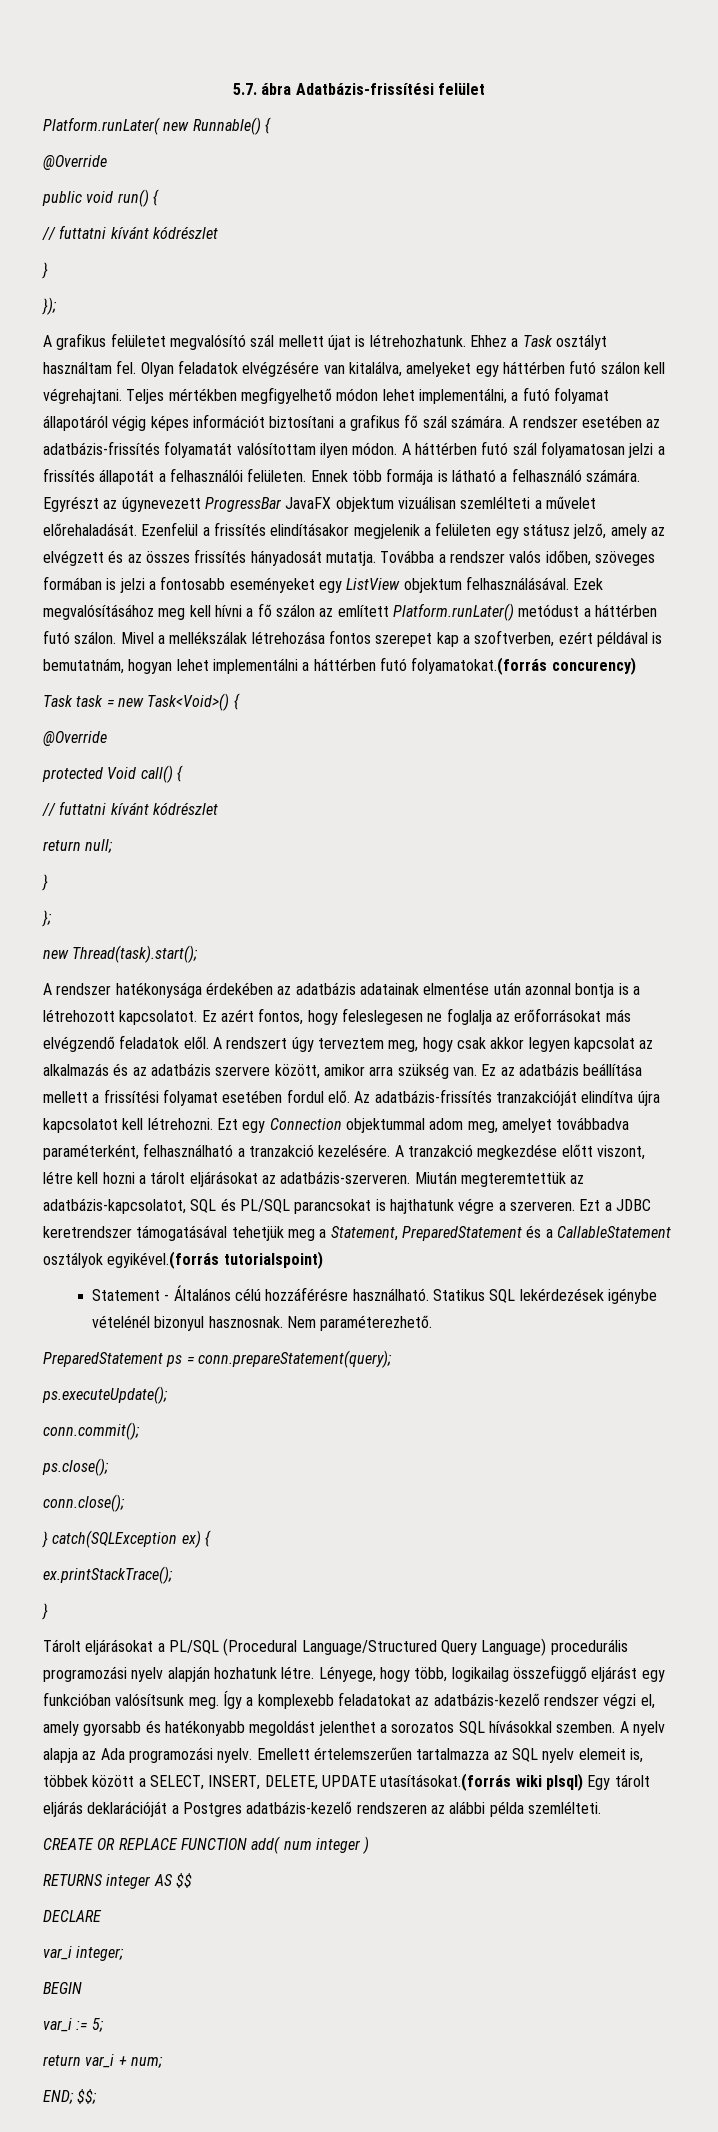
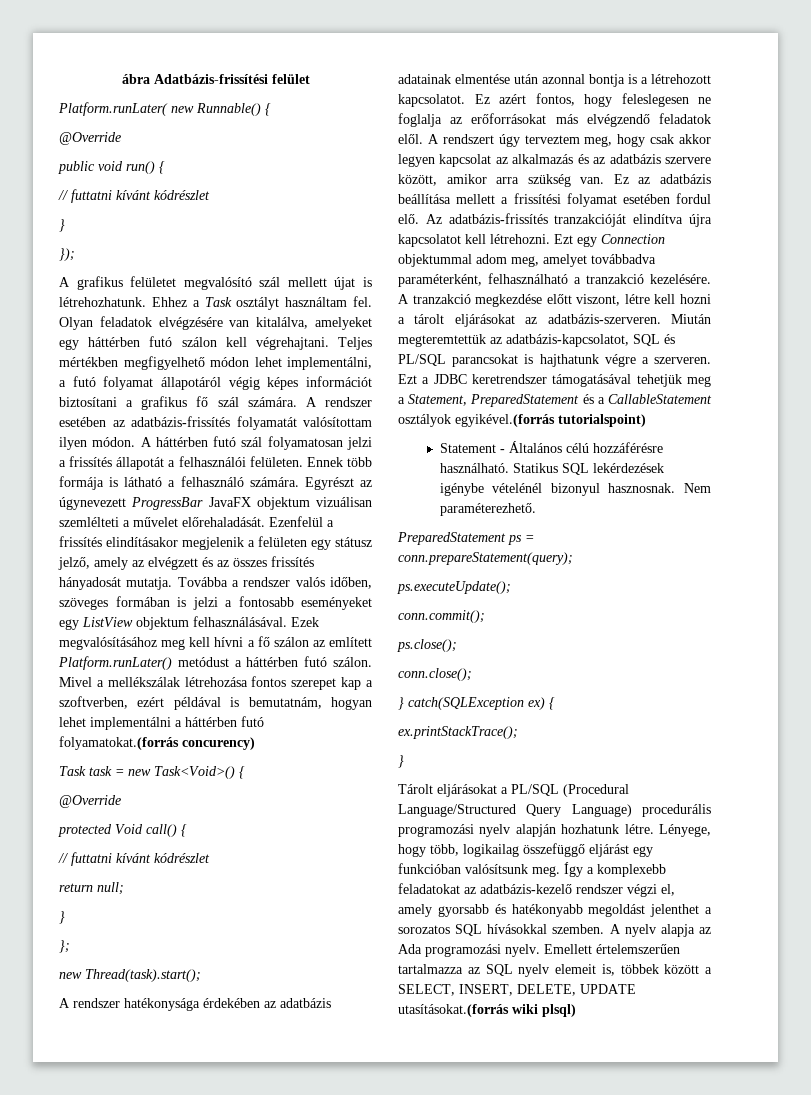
- 5.7. ábra Adatbázis-frissítési felület
+ ábra Adatbázis-frissítési felület
- Emellett értelemszerűen tartalmazza az SQL nyelv elemeit is, többek között a SELECT, INSERT, DELETE, UPDATE utasításokat.(forrás wiki plsql) Egy tárolt eljárás deklarációját a Postgres adatbázis-kezelő rendszeren az alábbi példa szemlélteti.
- CREATE OR REPLACE FUNCTION add( num integer )
- RETURNS integer AS $$
- DECLARE
- var_i integer;
- BEGIN
- var_i := 5;
- return var_i + num;
- END; $$;
+ Emellett értelemszerűen tartalmazza az SQL nyelv elemeit is, többek között a SELECT, INSERT, DELETE, UPDATE utasításokat.(forrás wiki plsql)

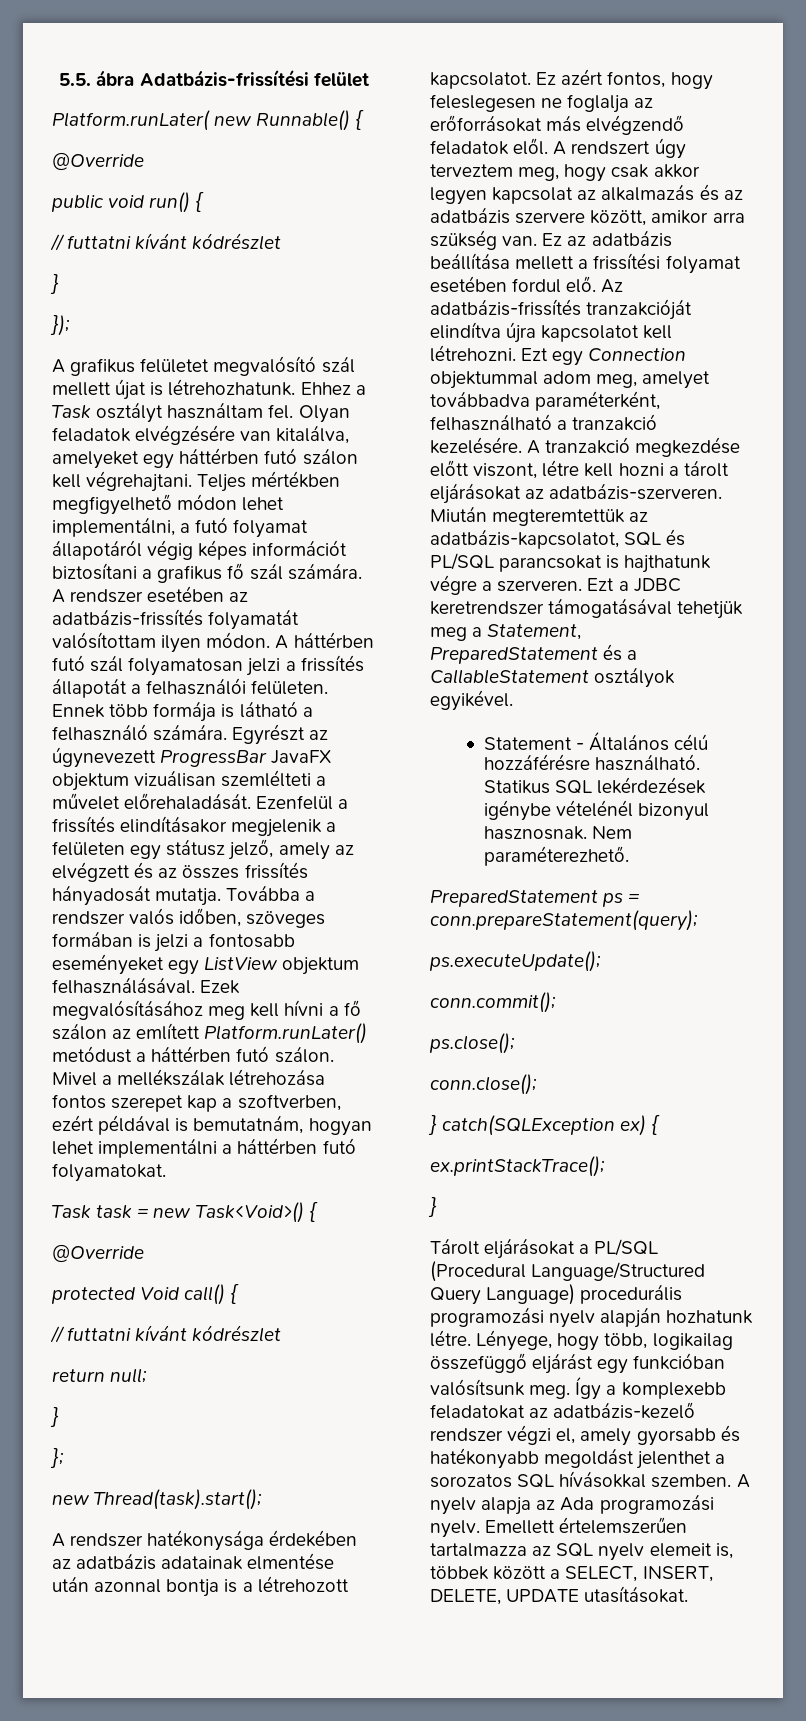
- ábra Adatbázis-frissítési felület
+ 5.5. ábra Adatbázis-frissítési felület
- Mivel a mellékszálak létrehozása fontos szerepet kap a szoftverben, ezért példával is bemutatnám, hogyan lehet implementálni a háttérben futó folyamatokat.(forrás concurency)
+ Mivel a mellékszálak létrehozása fontos szerepet kap a szoftverben, ezért példával is bemutatnám, hogyan lehet implementálni a háttérben futó folyamatokat.
- Ezt a JDBC keretrendszer támogatásával tehetjük meg a Statement, PreparedStatement és a CallableStatement osztályok egyikével.(forrás tutorialspoint)
+ Ezt a JDBC keretrendszer támogatásával tehetjük meg a Statement, PreparedStatement és a CallableStatement osztályok egyikével.
- Emellett értelemszerűen tartalmazza az SQL nyelv elemeit is, többek között a SELECT, INSERT, DELETE, UPDATE utasításokat.(forrás wiki plsql)
+ Emellett értelemszerűen tartalmazza az SQL nyelv elemeit is, többek között a SELECT, INSERT, DELETE, UPDATE utasításokat.

